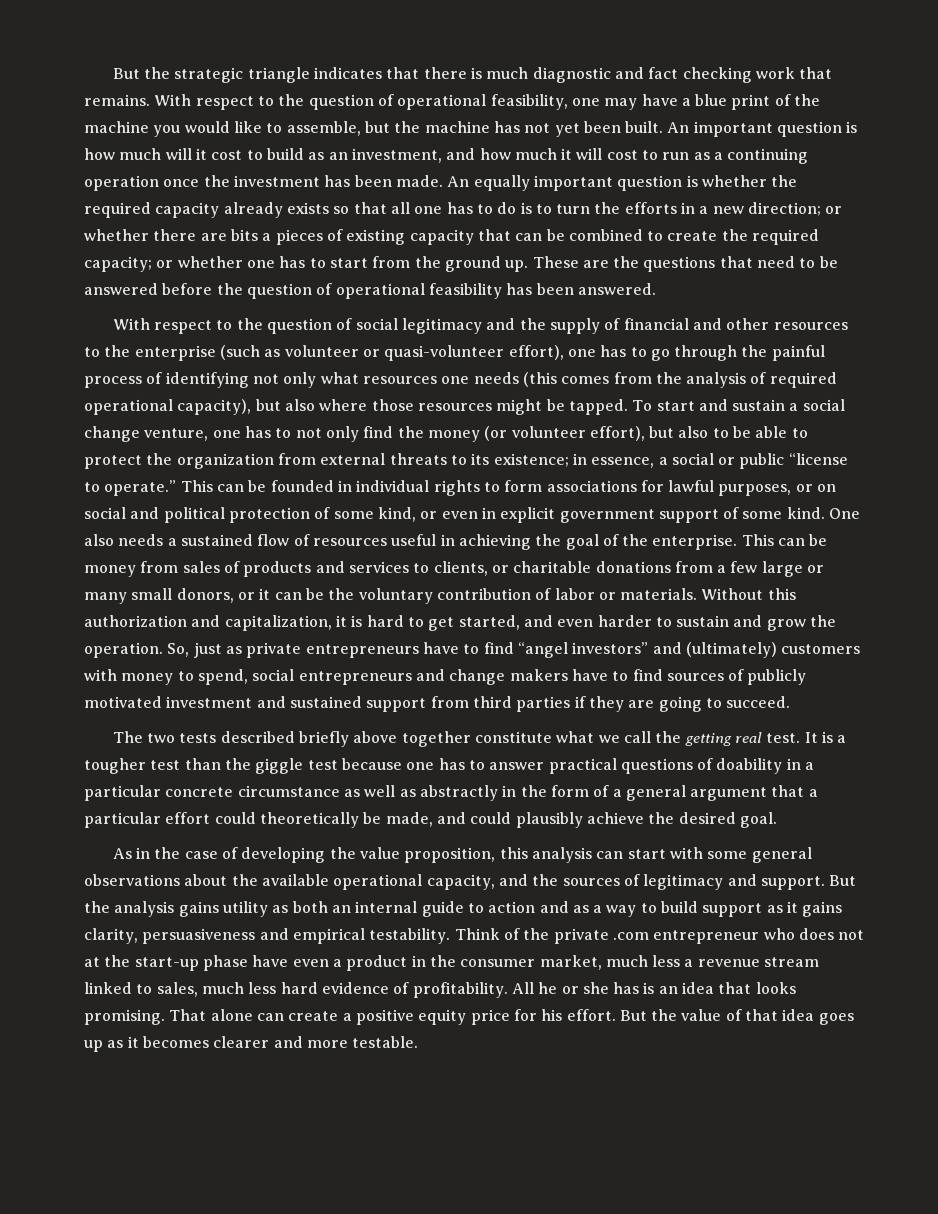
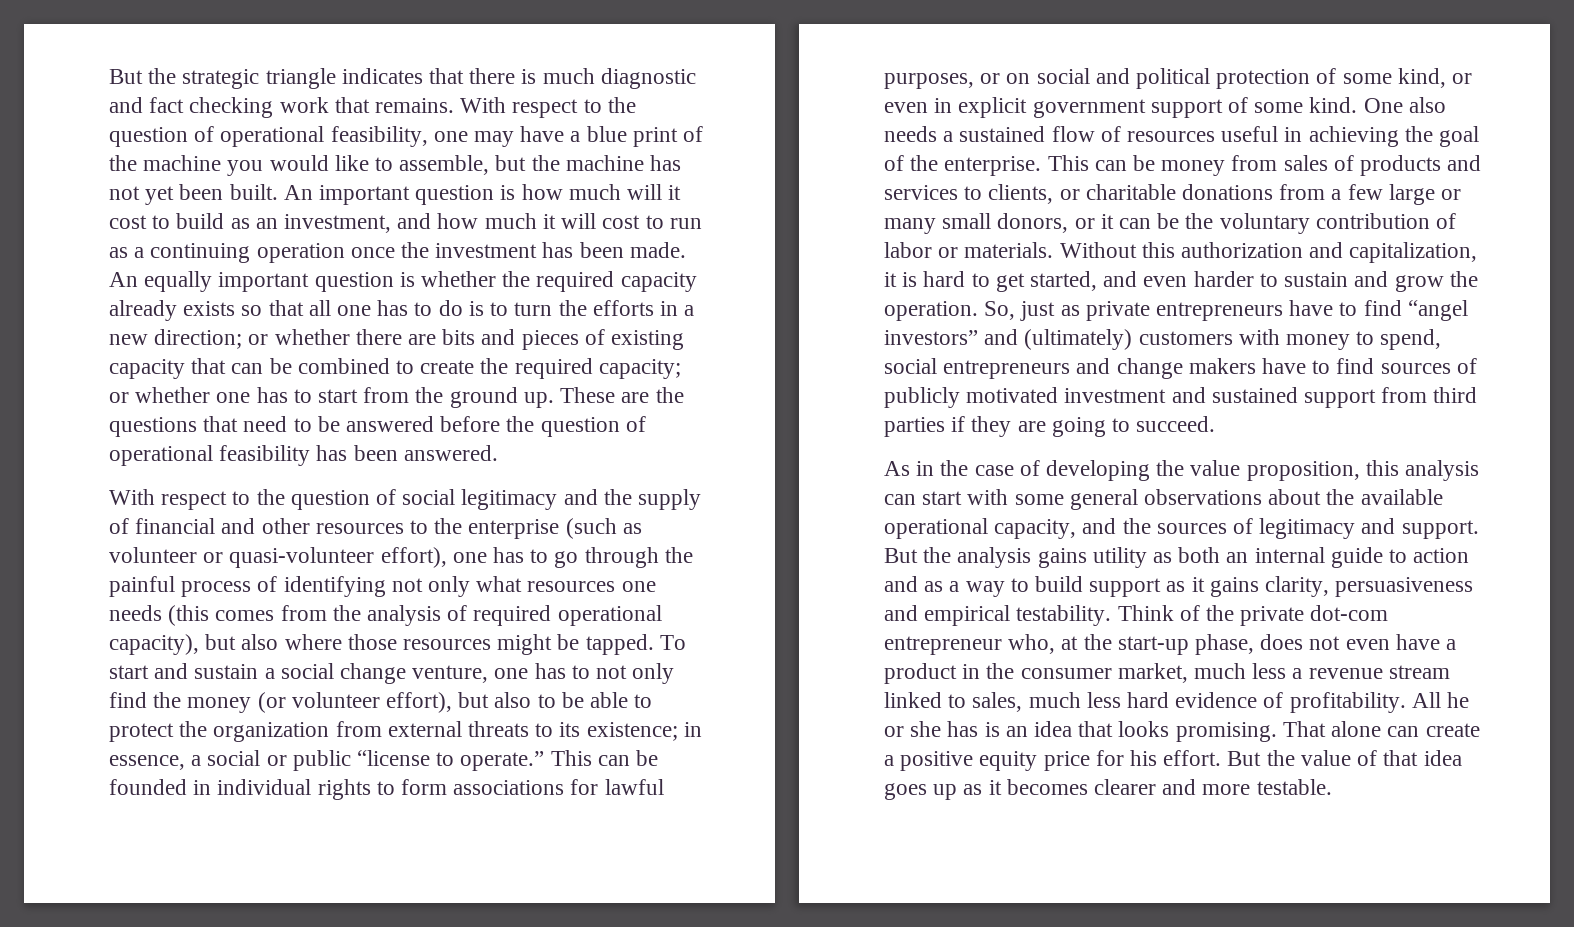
- An equally important question is whether the required capacity already exists so that all one has to do is to turn the efforts in a new direction; or whether there are bits a pieces of existing capacity that can be combined to create the required capacity; or whether one has to start from the ground up.
+ An equally important question is whether the required capacity already exists so that all one has to do is to turn the efforts in a new direction; or whether there are bits and pieces of existing capacity that can be combined to create the required capacity; or whether one has to start from the ground up.
- The two tests described briefly above together constitute what we call the getting real test. It is a tougher test than the giggle test because one has to answer practical questions of doability in a particular concrete circumstance as well as abstractly in the form of a general argument that a particular effort could theoretically be made, and could plausibly achieve the desired goal.
- Think of the private .com entrepreneur who does not at the start-up phase have even a product in the consumer market, much less a revenue stream linked to sales, much less hard evidence of profitability.
+ Think of the private dot-com entrepreneur who, at the start-up phase, does not even have a product in the consumer market, much less a revenue stream linked to sales, much less hard evidence of profitability.

